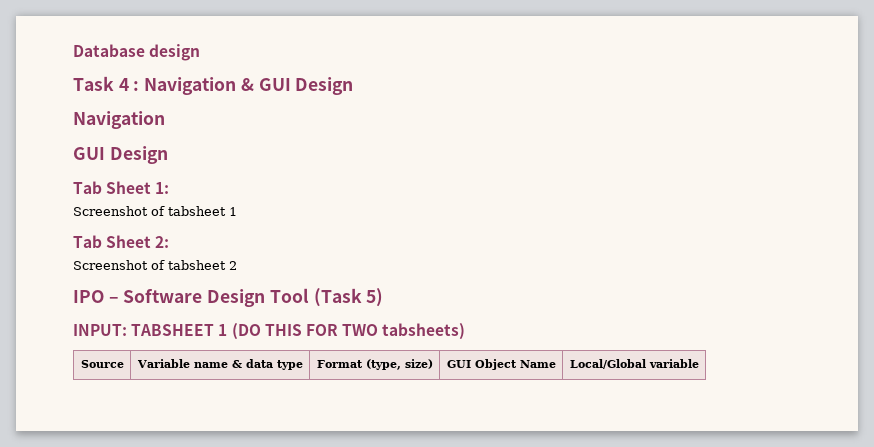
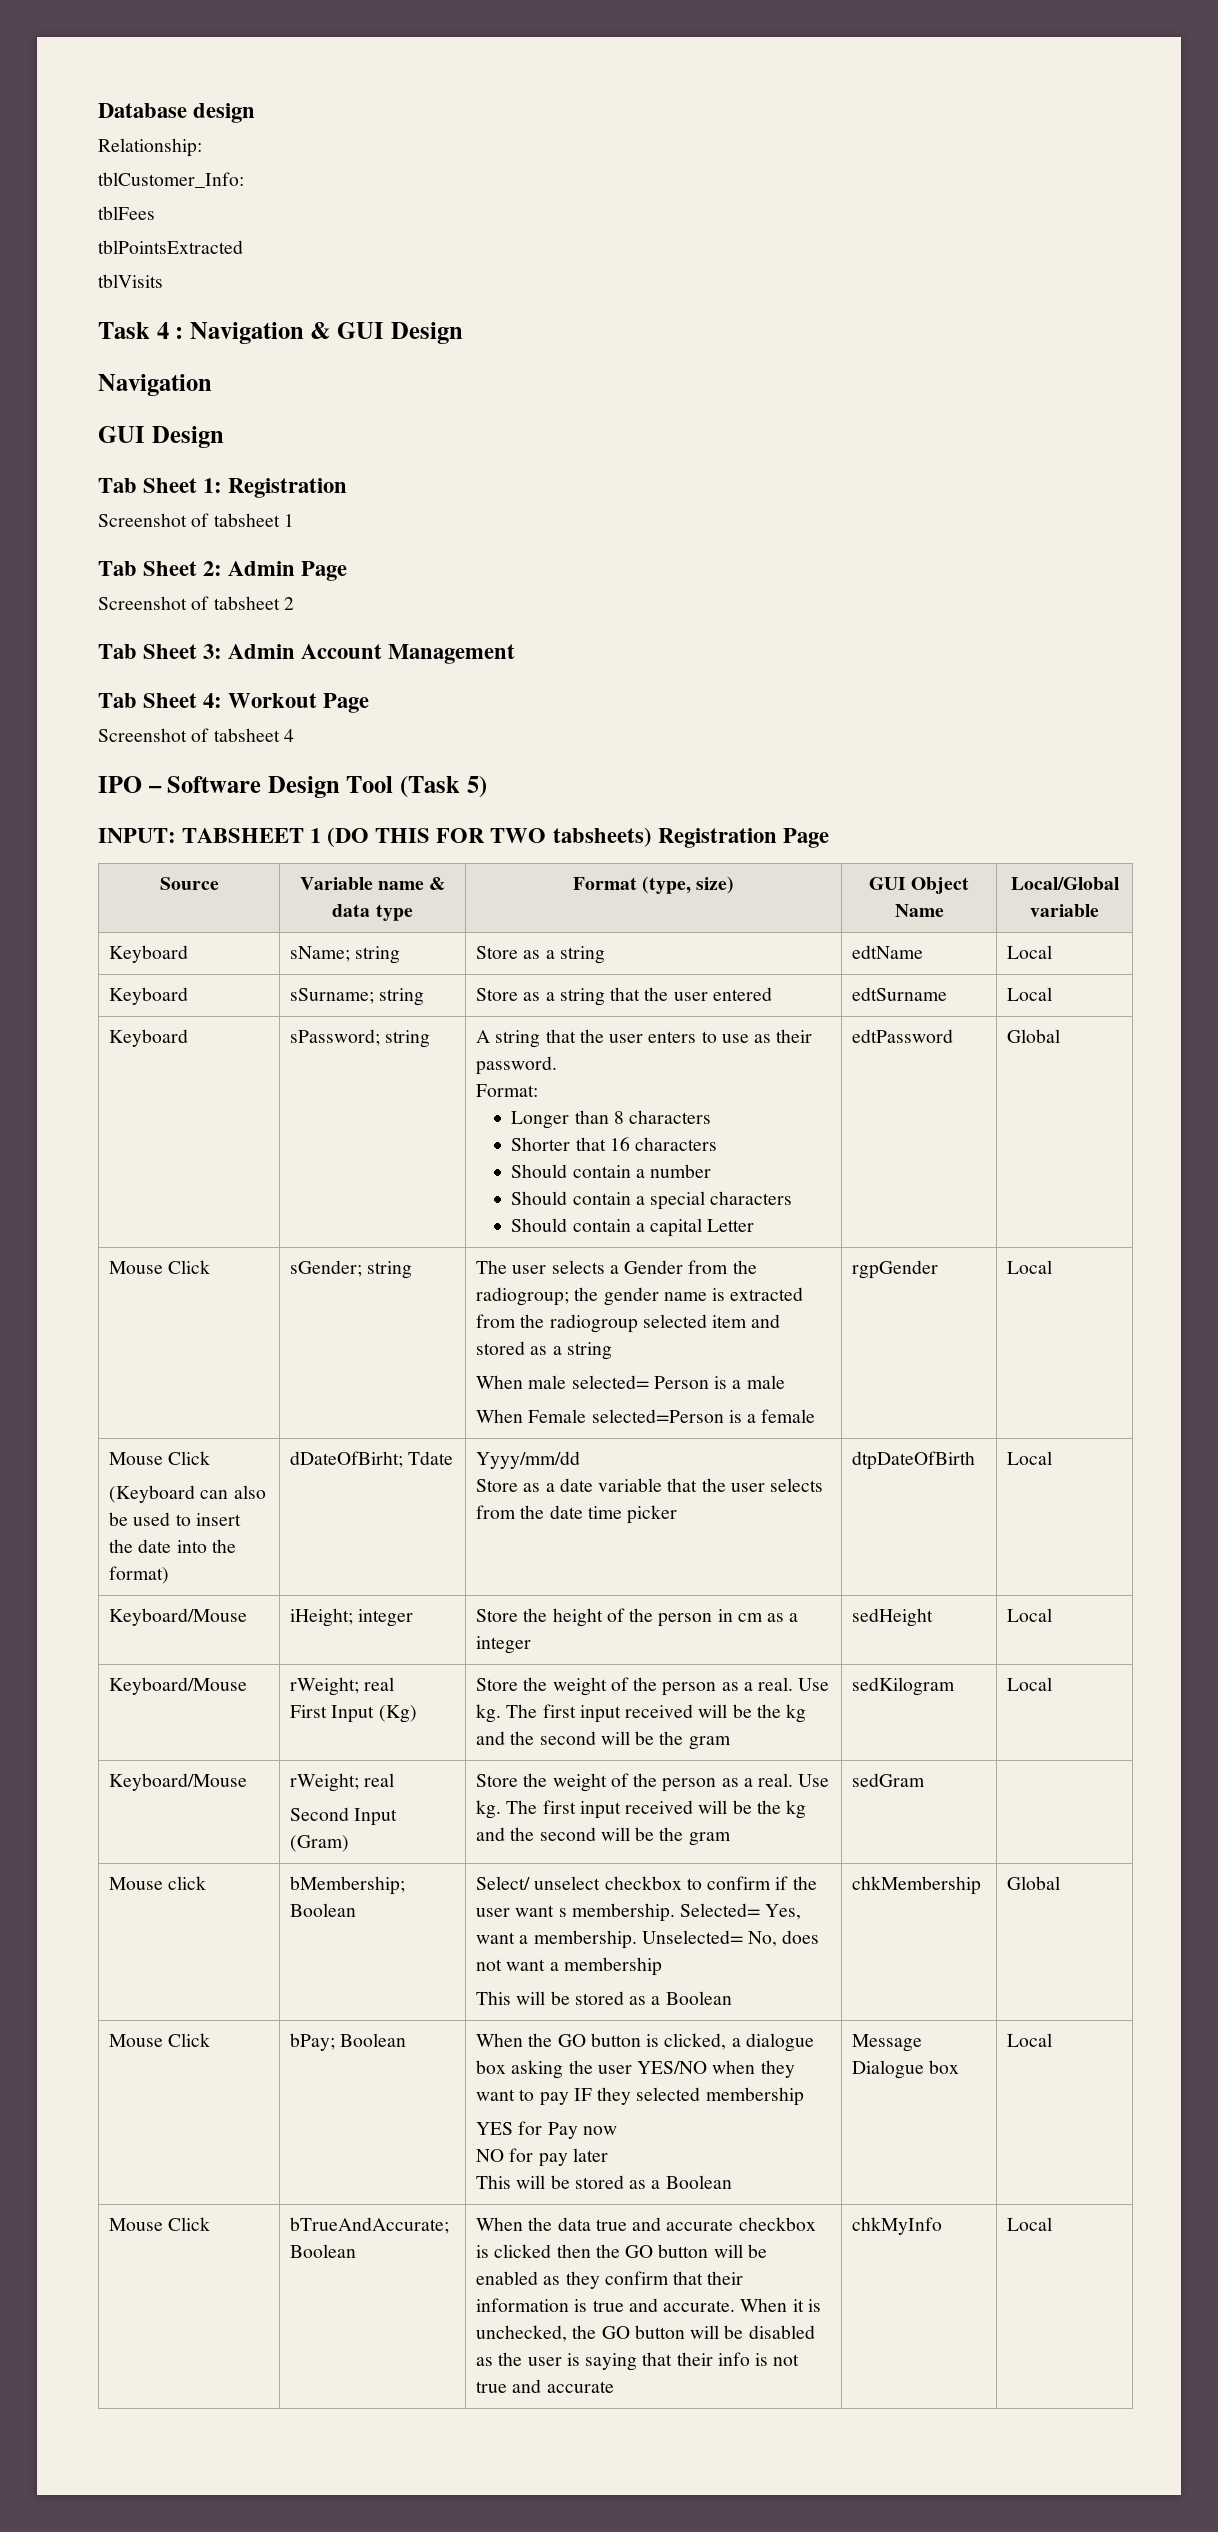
+ Relationship:
+ tblCustomer_Info:
+ tblFees
+ tblPointsExtracted
+ tblVisits
- Tab Sheet 1:
+ Tab Sheet 1: Registration
- Tab Sheet 2:
+ Tab Sheet 2: Admin Page
+ Tab Sheet 3: Admin Account Management
+ Tab Sheet 4: Workout Page
+ Screenshot of tabsheet 4
- INPUT: TABSHEET 1 (DO THIS FOR TWO tabsheets)
+ INPUT: TABSHEET 1 (DO THIS FOR TWO tabsheets) Registration Page
+ Keyboard | sName; string | Store as a string | edtName | Local
+ Keyboard | sSurname; string | Store as a string that the user entered | edtSurname | Local
+ Keyboard | sPassword; string | A string that the user enters to use as their password.
+ Format:
+ Longer than 8 characters
+ Shorter that 16 characters
+ Should contain a number
+ Should contain a special characters
+ Should contain a capital Letter | edtPassword | Global
+ Mouse Click | sGender; string | The user selects a Gender from the radiogroup; the gender name is extracted from the radiogroup selected item and stored as a string
+ When male selected= Person is a male
+ When Female selected=Person is a female | rgpGender | Local
+ Mouse Click
+ (Keyboard can also be used to insert the date into the format) | dDateOfBirht; Tdate | Yyyy/mm/dd
+ Store as a date variable that the user selects from the date time picker | dtpDateOfBirth | Local
+ Keyboard/Mouse | iHeight; integer | Store the height of the person in cm as a integer | sedHeight | Local
+ Keyboard/Mouse | rWeight; real
+ First Input (Kg) | Store the weight of the person as a real. Use kg. The first input received will be the kg and the second will be the gram | sedKilogram | Local
+ Keyboard/Mouse | rWeight; real
+ Second Input (Gram) | Store the weight of the person as a real. Use kg. The first input received will be the kg and the second will be the gram | sedGram |
+ Mouse click | bMembership; Boolean | Select/ unselect checkbox to confirm if the user want s membership. Selected= Yes, want a membership. Unselected= No, does not want a membership
+ This will be stored as a Boolean | chkMembership | Global
+ Mouse Click | bPay; Boolean | When the GO button is clicked, a dialogue box asking the user YES/NO when they want to pay IF they selected membership
+ YES for Pay now
+ NO for pay later
+ This will be stored as a Boolean | Message Dialogue box | Local
+ Mouse Click | bTrueAndAccurate; Boolean | When the data true and accurate checkbox is clicked then the GO button will be enabled as they confirm that their information is true and accurate. When it is unchecked, the GO button will be disabled as the user is saying that their info is not true and accurate | chkMyInfo | Local

